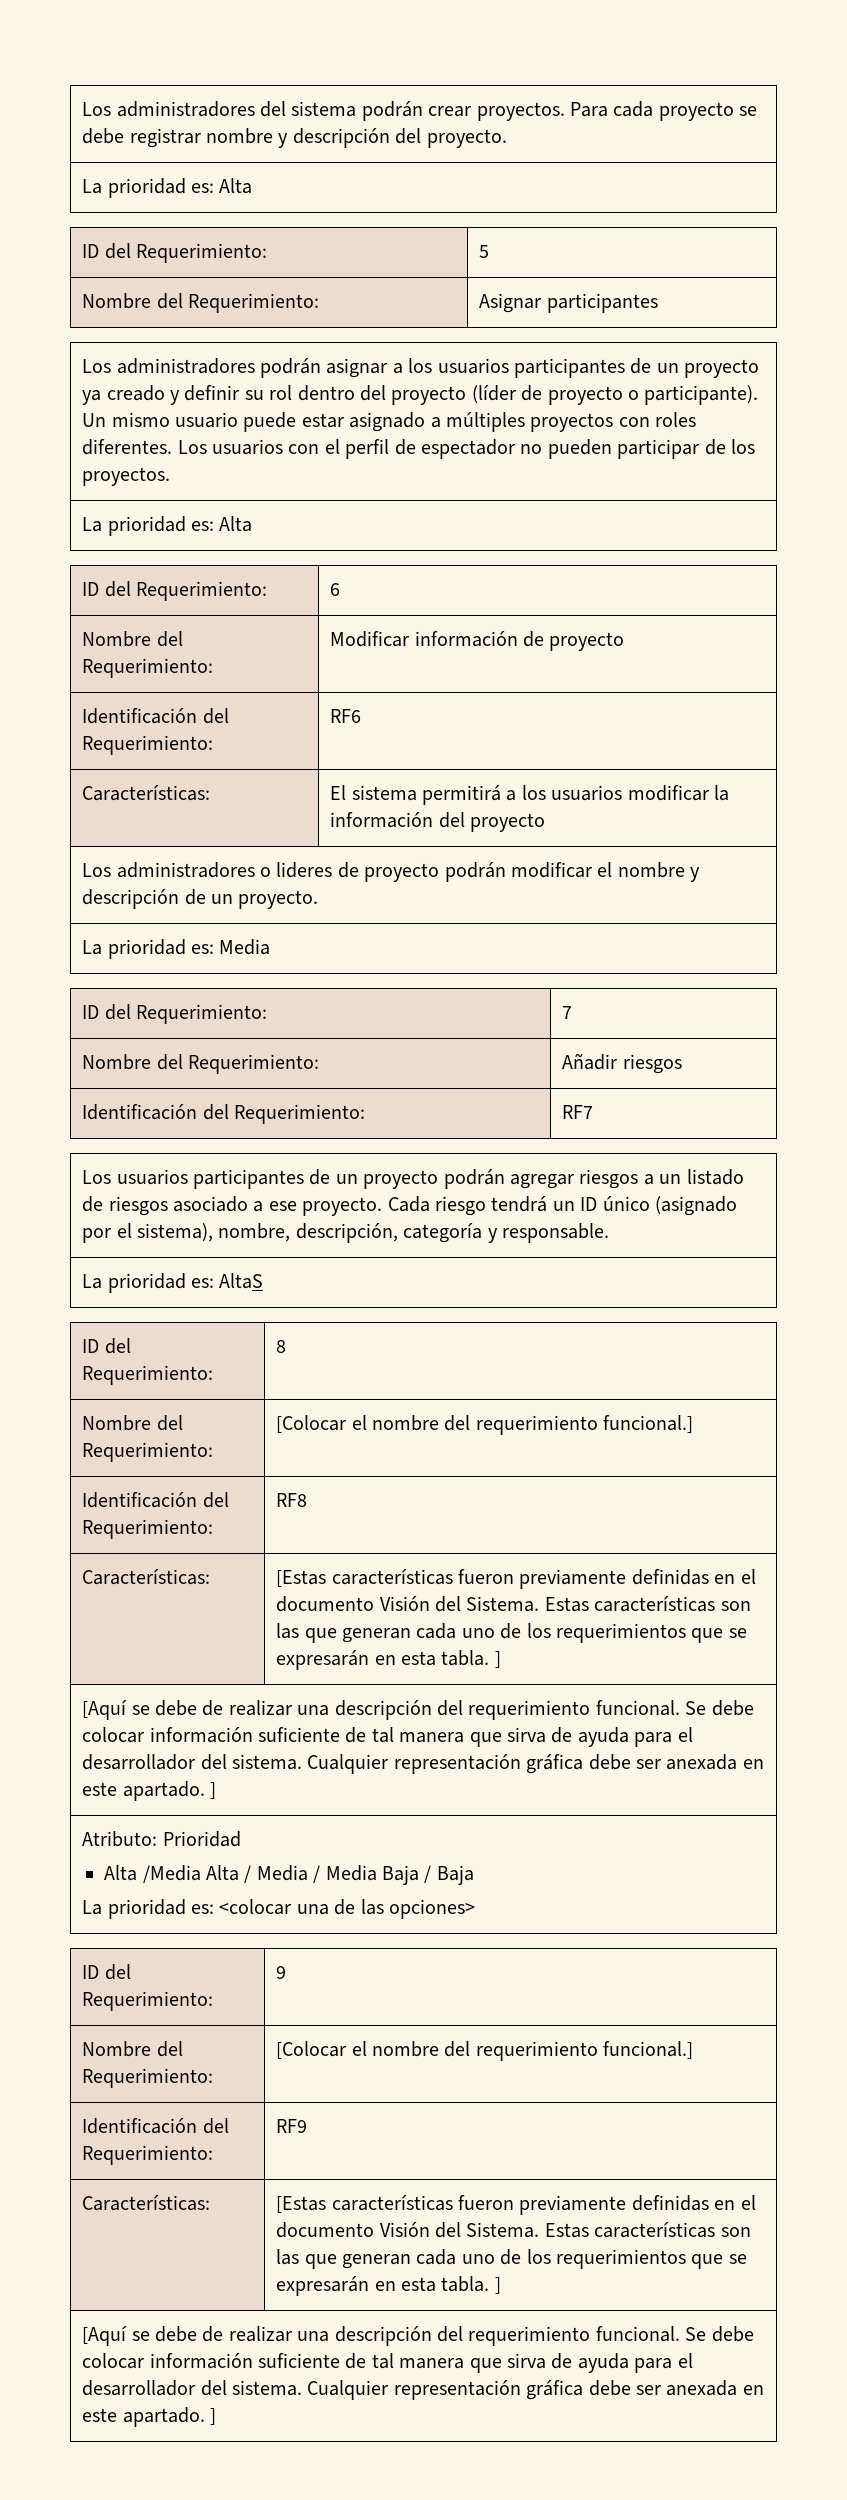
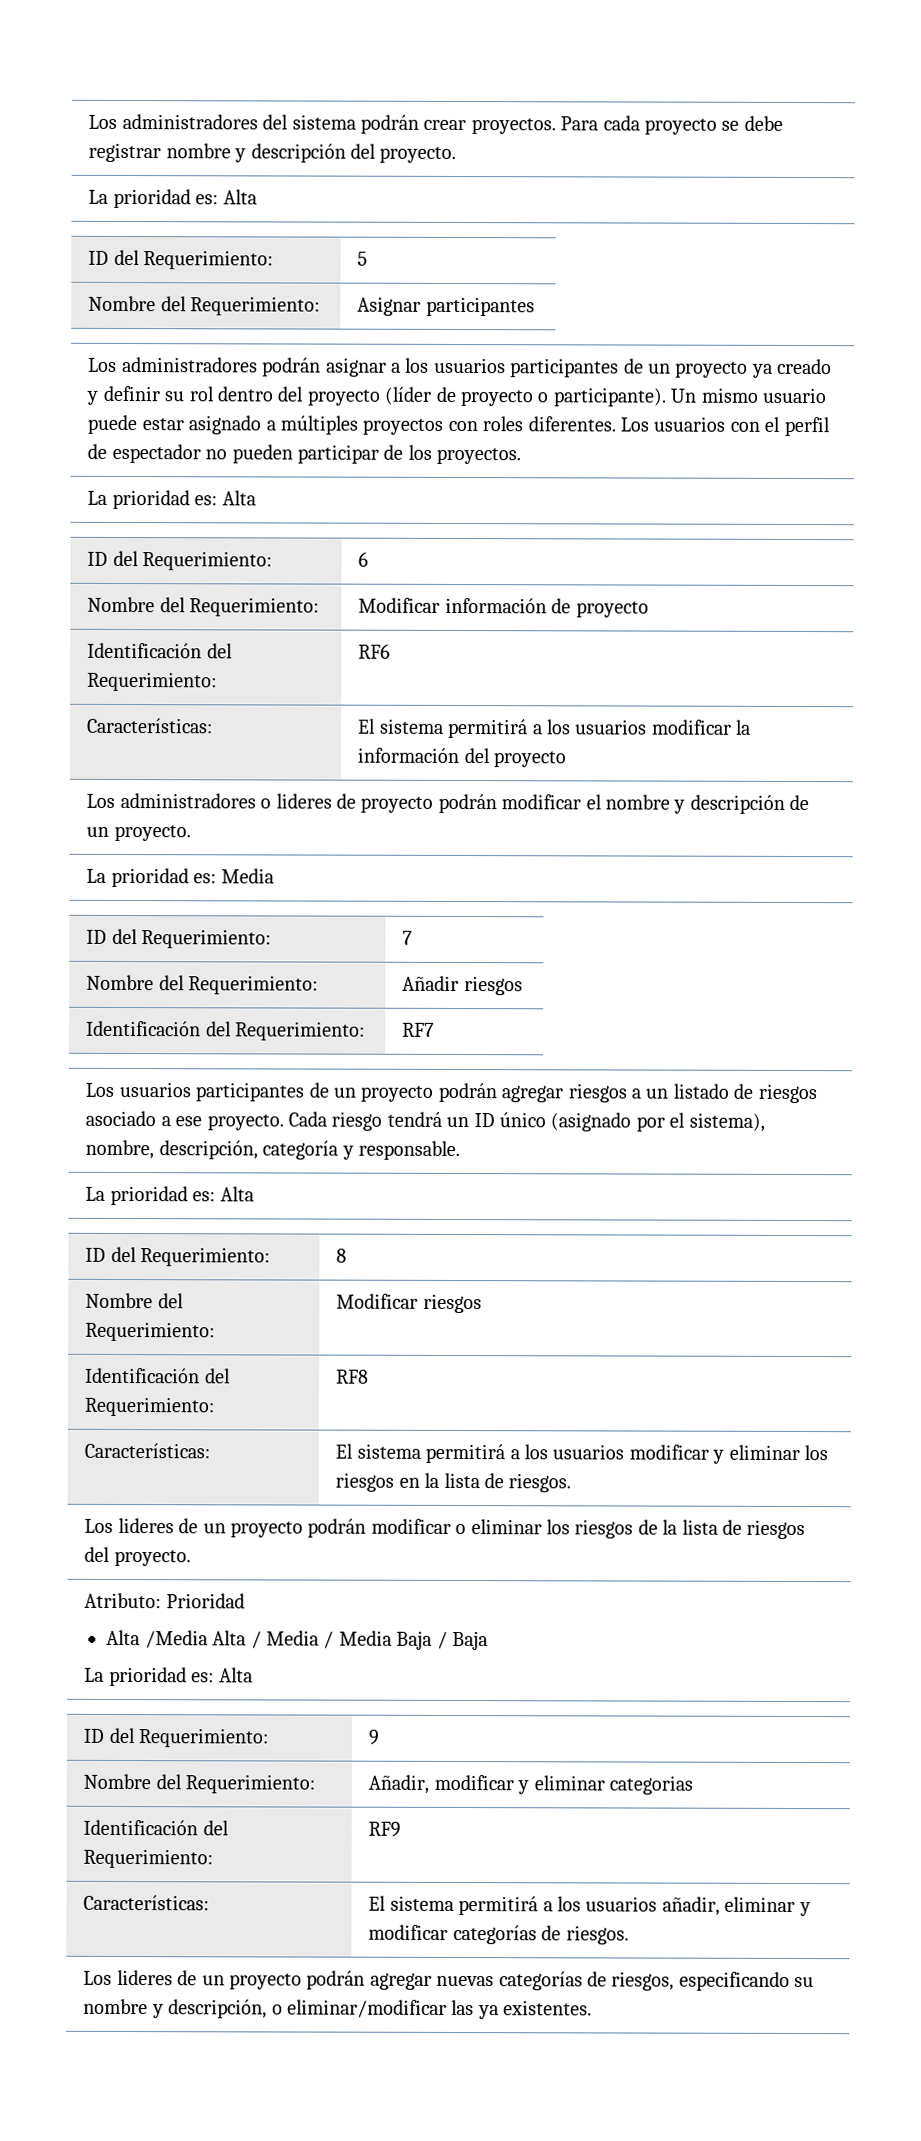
  Los usuarios participantes de un proyecto podrán agregar riesgos a un listado de riesgos asociado a ese proyecto. Cada riesgo tendrá un ID único (asignado por el sistema), nombre, descripción, categoría y responsable.
- La prioridad es: AltaS
+ La prioridad es: Alta
  ID del Requerimiento: | 8
- Nombre del Requerimiento: | [Colocar el nombre del requerimiento funcional.]
+ Nombre del Requerimiento: | Modificar riesgos
  Identificación del Requerimiento: | RF8
- Características: | [Estas características fueron previamente definidas en el documento Visión del Sistema. Estas características son las que generan cada uno de los requerimientos que se expresarán en esta tabla. ]
- [Aquí se debe de realizar una descripción del requerimiento funcional. Se debe colocar información suficiente de tal manera que sirva de ayuda para el desarrollador del sistema. Cualquier representación gráfica debe ser anexada en este apartado. ]
+ Características: | El sistema permitirá a los usuarios modificar y eliminar los riesgos en la lista de riesgos.
+ Los lideres de un proyecto podrán modificar o eliminar los riesgos de la lista de riesgos del proyecto.
  Atributo: Prioridad
  Alta /Media Alta / Media / Media Baja / Baja
- La prioridad es: <colocar una de las opciones>
+ La prioridad es: Alta
  ID del Requerimiento: | 9
- Nombre del Requerimiento: | [Colocar el nombre del requerimiento funcional.]
+ Nombre del Requerimiento: | Añadir, modificar y eliminar categorias
  Identificación del Requerimiento: | RF9
- Características: | [Estas características fueron previamente definidas en el documento Visión del Sistema. Estas características son las que generan cada uno de los requerimientos que se expresarán en esta tabla. ]
- [Aquí se debe de realizar una descripción del requerimiento funcional. Se debe colocar información suficiente de tal manera que sirva de ayuda para el desarrollador del sistema. Cualquier representación gráfica debe ser anexada en este apartado. ]
+ Características: | El sistema permitirá a los usuarios añadir, eliminar y modificar categorías de riesgos.
+ Los lideres de un proyecto podrán agregar nuevas categorías de riesgos, especificando su nombre y descripción, o eliminar/modificar las ya existentes.

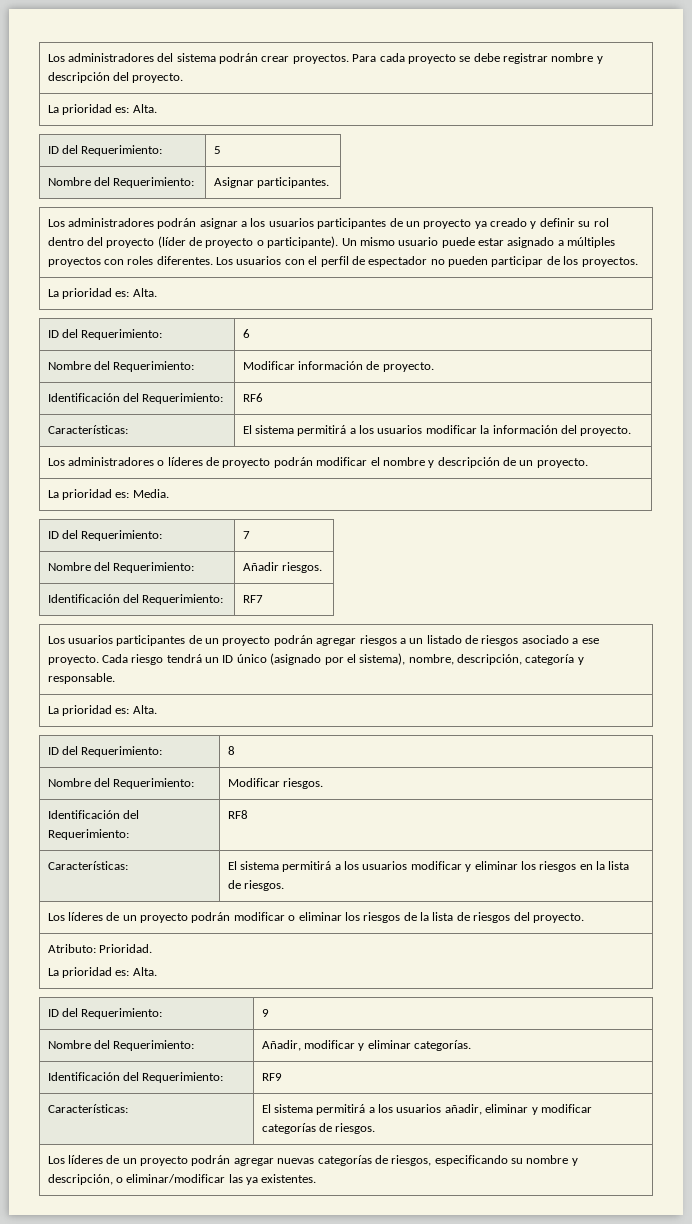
  Los administradores del sistema podrán crear proyectos. Para cada proyecto se debe registrar nombre y descripción del proyecto.
- La prioridad es: Alta
+ La prioridad es: Alta.
- Nombre del Requerimiento: | Asignar participantes
+ Nombre del Requerimiento: | Asignar participantes.
  Los usuarios con el perfil de espectador no pueden participar de los proyectos.
- La prioridad es: Alta
+ La prioridad es: Alta.
- Nombre del Requerimiento: | Modificar información de proyecto
+ Nombre del Requerimiento: | Modificar información de proyecto.
- Características: | El sistema permitirá a los usuarios modificar la información del proyecto
+ Características: | El sistema permitirá a los usuarios modificar la información del proyecto.
- Los administradores o lideres de proyecto podrán modificar el nombre y descripción de un proyecto.
+ Los administradores o líderes de proyecto podrán modificar el nombre y descripción de un proyecto.
- La prioridad es: Media
+ La prioridad es: Media.
- Nombre del Requerimiento: | Añadir riesgos
+ Nombre del Requerimiento: | Añadir riesgos.
  Los usuarios participantes de un proyecto podrán agregar riesgos a un listado de riesgos asociado a ese proyecto. Cada riesgo tendrá un ID único (asignado por el sistema), nombre, descripción, categoría y responsable.
- La prioridad es: Alta
+ La prioridad es: Alta.
- Nombre del Requerimiento: | Modificar riesgos
+ Nombre del Requerimiento: | Modificar riesgos.
- Los lideres de un proyecto podrán modificar o eliminar los riesgos de la lista de riesgos del proyecto.
+ Los líderes de un proyecto podrán modificar o eliminar los riesgos de la lista de riesgos del proyecto.
- Atributo: Prioridad
- Alta /Media Alta / Media / Media Baja / Baja
- La prioridad es: Alta
+ Atributo: Prioridad.
+ La prioridad es: Alta.
- Nombre del Requerimiento: | Añadir, modificar y eliminar categorias
+ Nombre del Requerimiento: | Añadir, modificar y eliminar categorías.
- Los lideres de un proyecto podrán agregar nuevas categorías de riesgos, especificando su nombre y descripción, o eliminar/modificar las ya existentes.
+ Los líderes de un proyecto podrán agregar nuevas categorías de riesgos, especificando su nombre y descripción, o eliminar/modificar las ya existentes.

